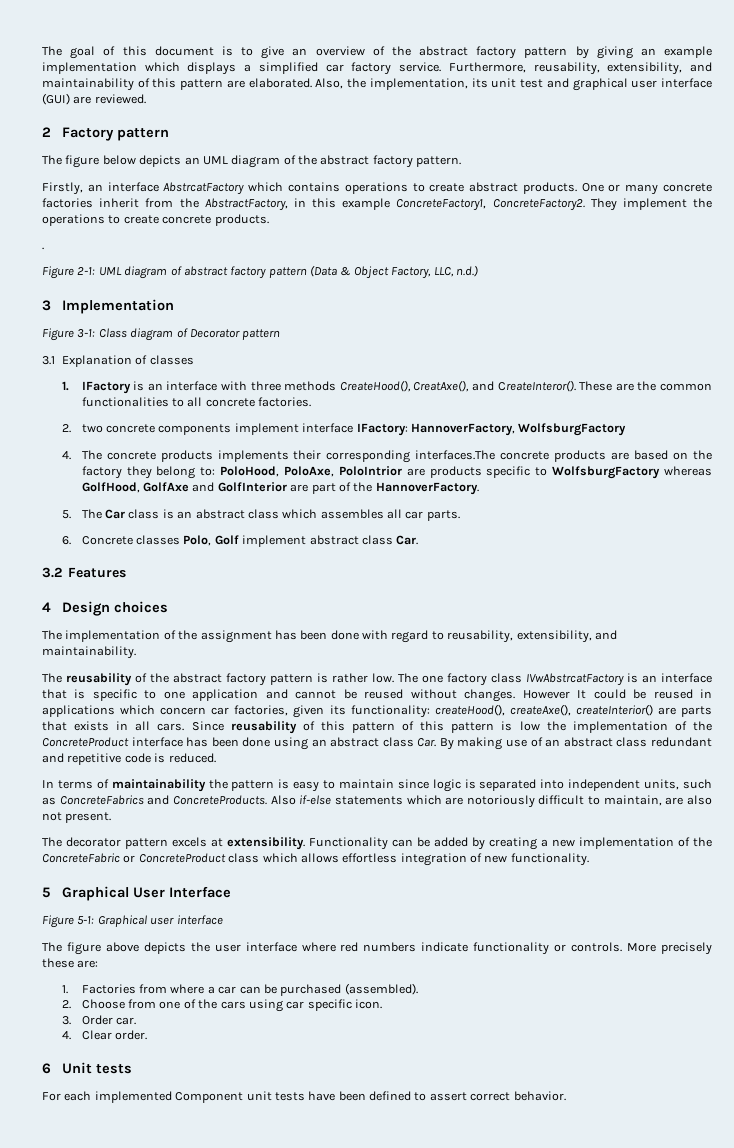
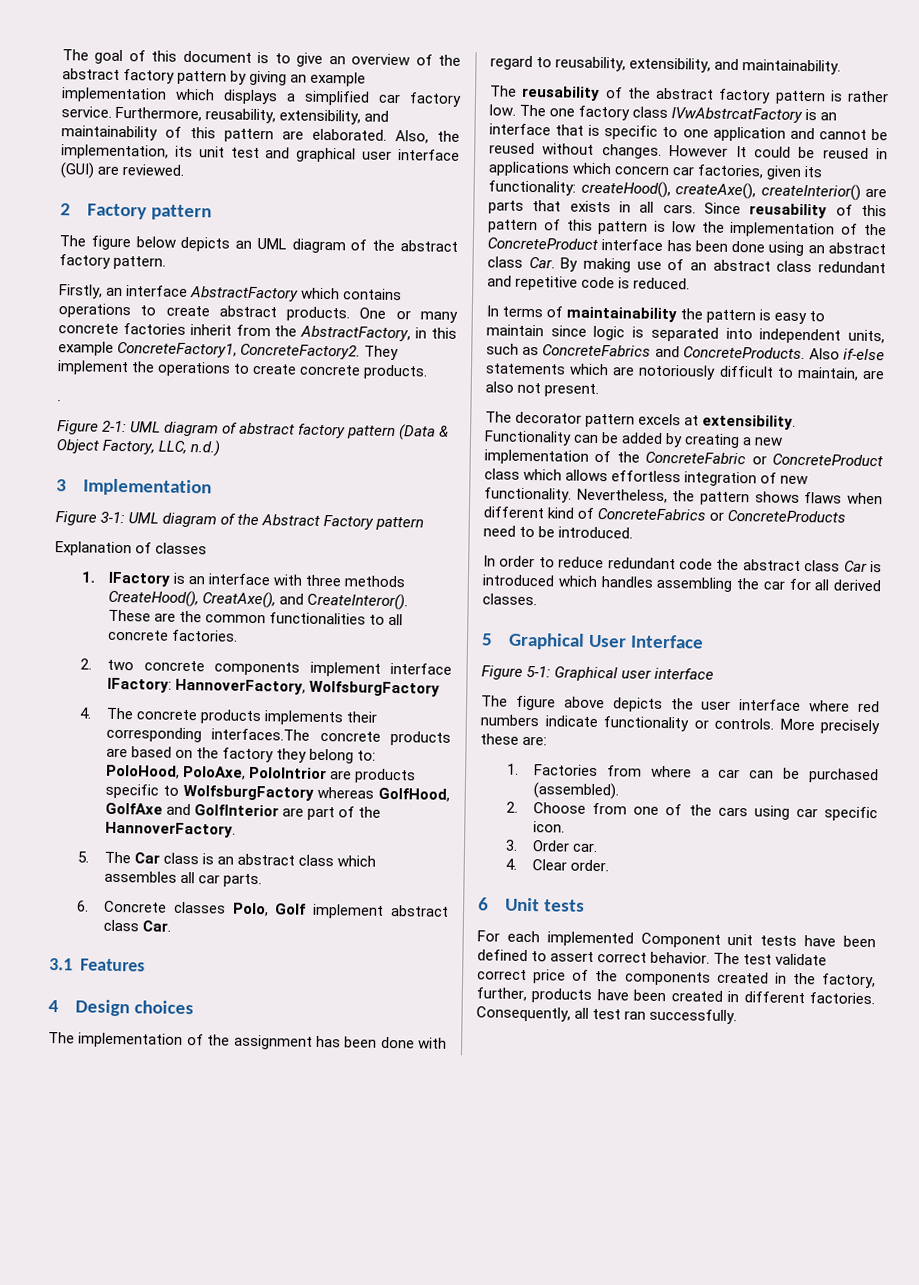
- Firstly, an interface AbstrcatFactory which contains operations to create abstract products.
+ Firstly, an interface AbstractFactory which contains operations to create abstract products.
- Figure 3-1: Class diagram of Decorator pattern
- 3.1 Explanation of classes
+ Figure 3-1: UML diagram of the Abstract Factory pattern
+ Explanation of classes
- 3.2 Features
+ 3.1 Features
+ Nevertheless, the pattern shows flaws when different kind of ConcreteFabrics or ConcreteProducts need to be introduced.
+ In order to reduce redundant code the abstract class Car is introduced which handles assembling the car for all derived classes.
+ The test validate correct price of the components created in the factory, further, products have been created in different factories. Consequently, all test ran successfully.

